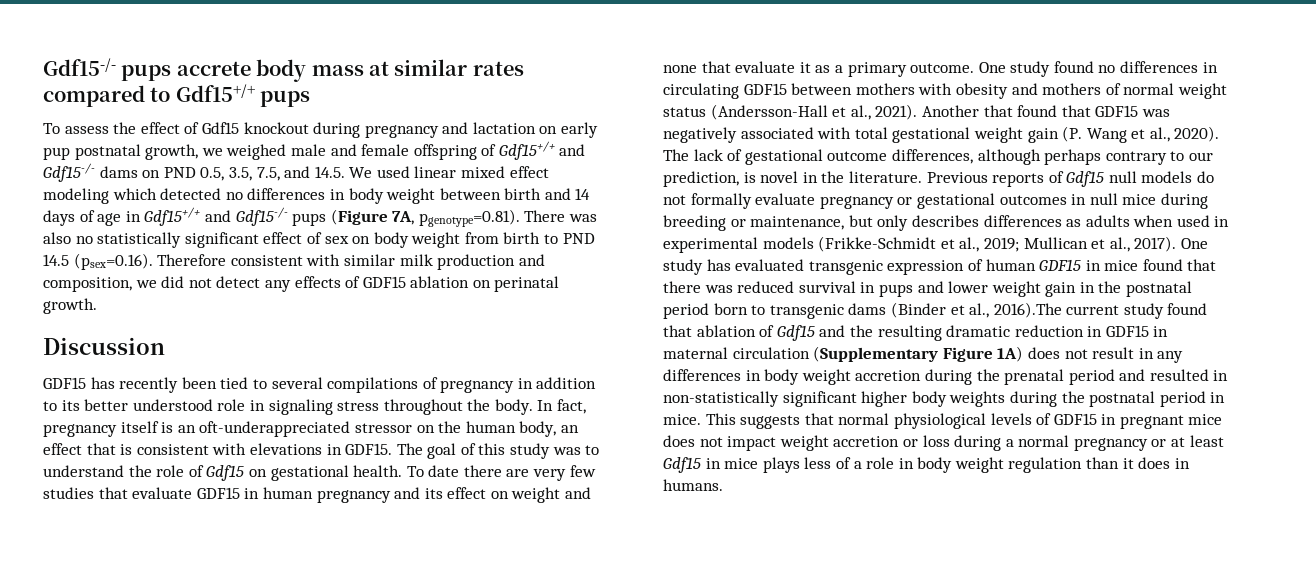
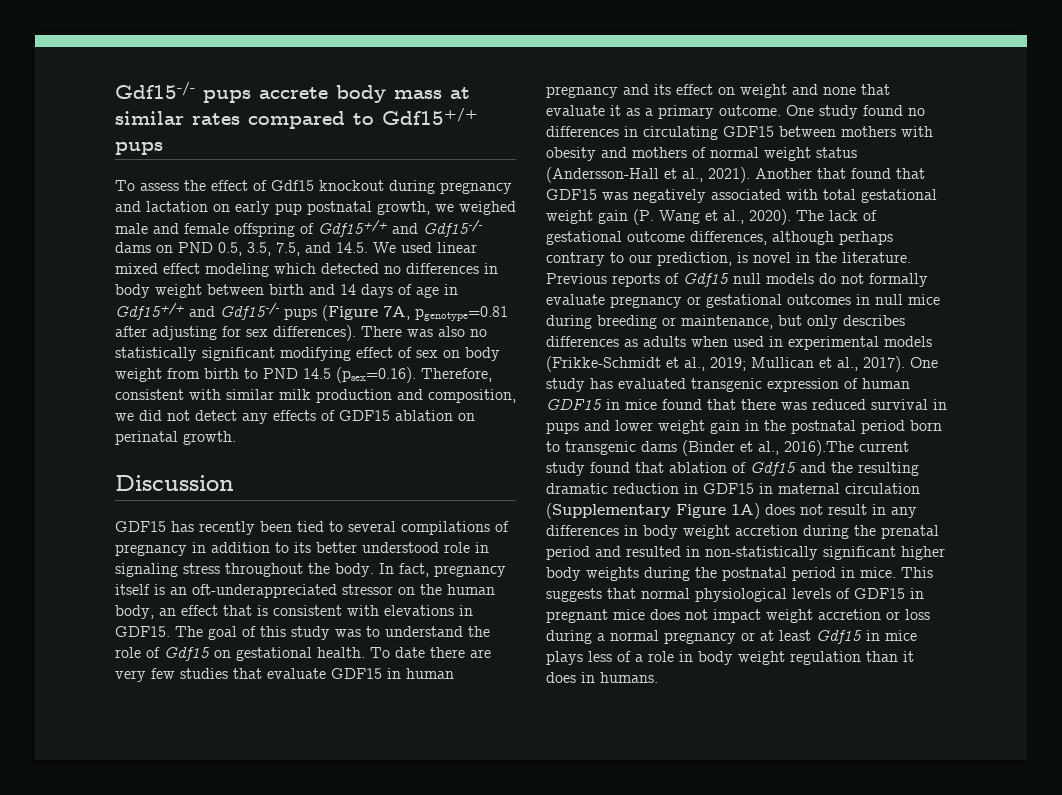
- To assess the effect of Gdf15 knockout during pregnancy and lactation on early pup postnatal growth, we weighed male and female offspring of Gdf15+/+ and Gdf15-/- dams on PND 0.5, 3.5, 7.5, and 14.5. We used linear mixed effect modeling which detected no differences in body weight between birth and 14 days of age in Gdf15+/+ and Gdf15-/- pups (Figure 7A, pgenotype=0.81). There was also no statistically significant effect of sex on body weight from birth to PND 14.5 (psex=0.16). Therefore consistent with similar milk production and composition, we did not detect any effects of GDF15 ablation on perinatal growth.
+ To assess the effect of Gdf15 knockout during pregnancy and lactation on early pup postnatal growth, we weighed male and female offspring of Gdf15+/+ and Gdf15-/- dams on PND 0.5, 3.5, 7.5, and 14.5. We used linear mixed effect modeling which detected no differences in body weight between birth and 14 days of age in Gdf15+/+ and Gdf15-/- pups (Figure 7A, pgenotype=0.81 after adjusting for sex differences). There was also no statistically significant modifying effect of sex on body weight from birth to PND 14.5 (psex=0.16). Therefore, consistent with similar milk production and composition, we did not detect any effects of GDF15 ablation on perinatal growth.

